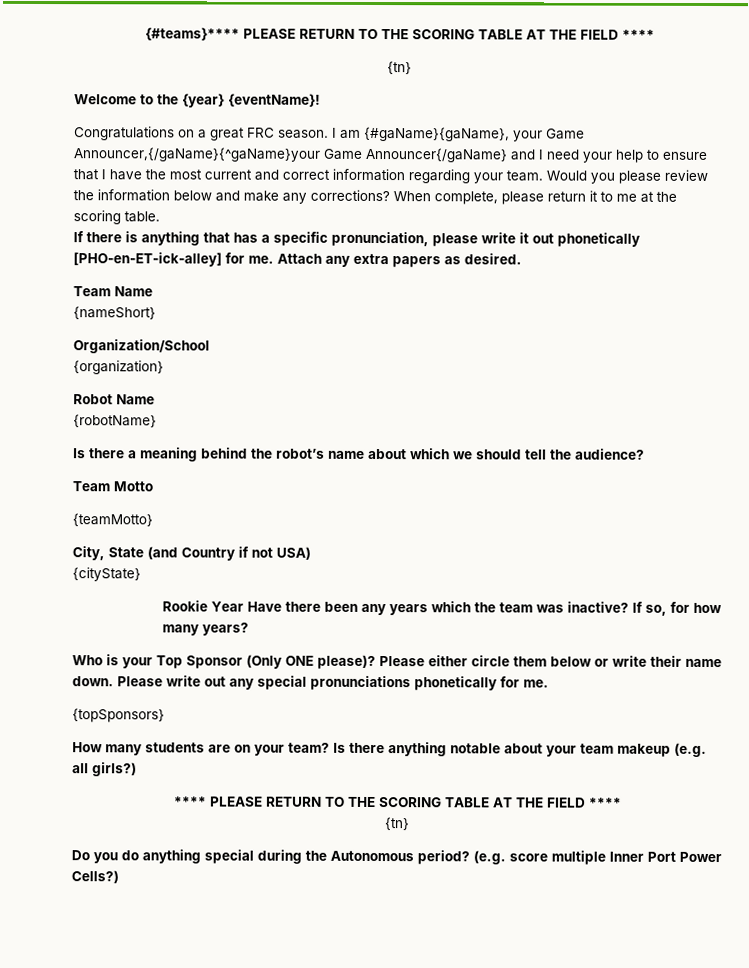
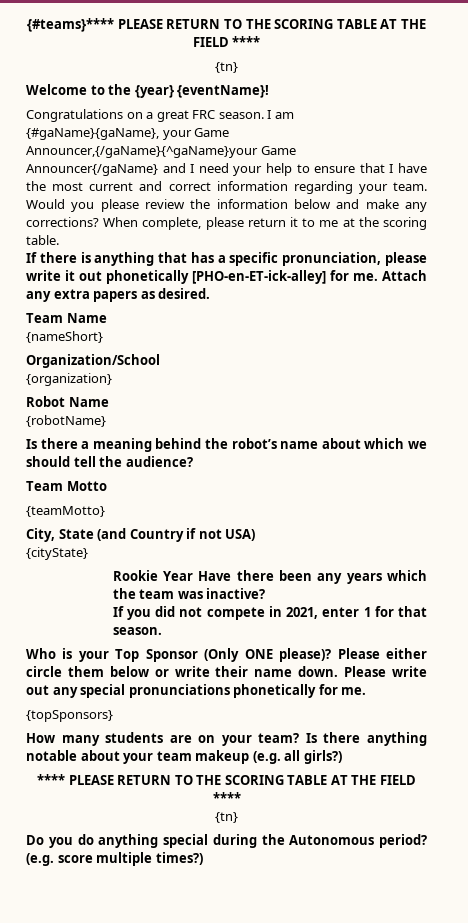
- Rookie Year Have there been any years which the team was inactive? If so, for how many years?
+ Rookie Year Have there been any years which the team was inactive?
+ If you did not compete in 2021, enter 1 for that season.
- (e.g. score multiple Inner Port Power Cells?)
+ (e.g. score multiple times?)

